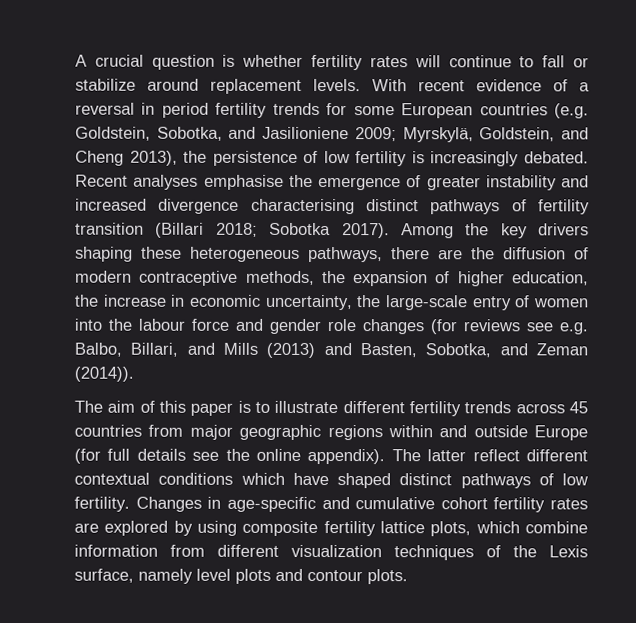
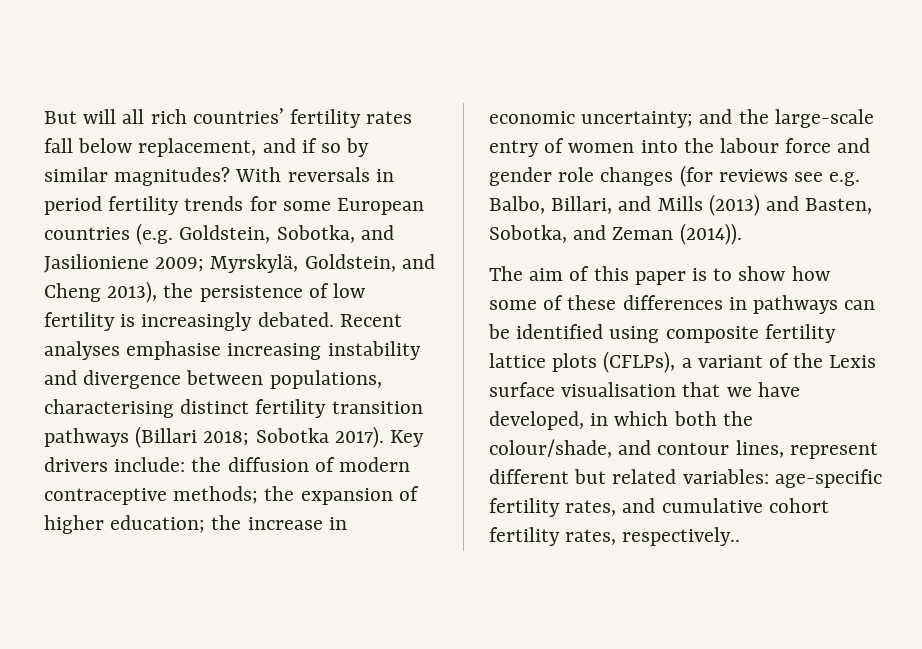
- A crucial question is whether fertility rates will continue to fall or stabilize around replacement levels. With recent evidence of a reversal in period fertility trends for some European countries (e.g. Goldstein, Sobotka, and Jasilioniene 2009; Myrskylä, Goldstein, and Cheng 2013), the persistence of low fertility is increasingly debated.
+ But will all rich countries’ fertility rates fall below replacement, and if so by similar magnitudes? With reversals in period fertility trends for some European countries (e.g. Goldstein, Sobotka, and Jasilioniene 2009; Myrskylä, Goldstein, and Cheng 2013), the persistence of low fertility is increasingly debated.
- Recent analyses emphasise the emergence of greater instability and increased divergence characterising distinct pathways of fertility transition (Billari 2018; Sobotka 2017).
+ Recent analyses emphasise increasing instability and divergence between populations, characterising distinct fertility transition pathways (Billari 2018; Sobotka 2017).
- Among the key drivers shaping these heterogeneous pathways, there are the diffusion of modern contraceptive methods, the expansion of higher education, the increase in economic uncertainty, the large-scale entry of women into the labour force and gender role changes (for reviews see e.g. Balbo, Billari, and Mills (2013) and Basten, Sobotka, and Zeman (2014)).
+ Key drivers include: the diffusion of modern contraceptive methods; the expansion of higher education; the increase in economic uncertainty; and the large-scale entry of women into the labour force and gender role changes (for reviews see e.g. Balbo, Billari, and Mills (2013) and Basten, Sobotka, and Zeman (2014)).
- The aim of this paper is to illustrate different fertility trends across 45 countries from major geographic regions within and outside Europe (for full details see the online appendix). The latter reflect different contextual conditions which have shaped distinct pathways of low fertility. Changes in age-specific and cumulative cohort fertility rates are explored by using composite fertility lattice plots, which combine information from different visualization techniques of the Lexis surface, namely level plots and contour plots.
+ The aim of this paper is to show how some of these differences in pathways can be identified using composite fertility lattice plots (CFLPs), a variant of the Lexis surface visualisation that we have developed, in which both the colour/shade, and contour lines, represent different but related variables: age-specific fertility rates, and cumulative cohort fertility rates, respectively..

